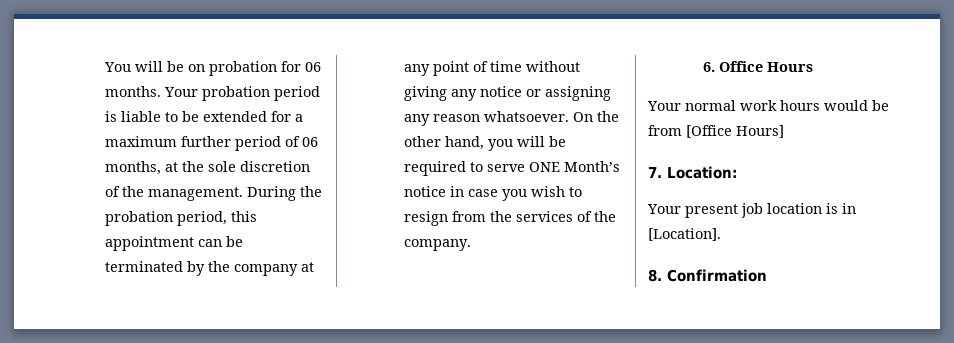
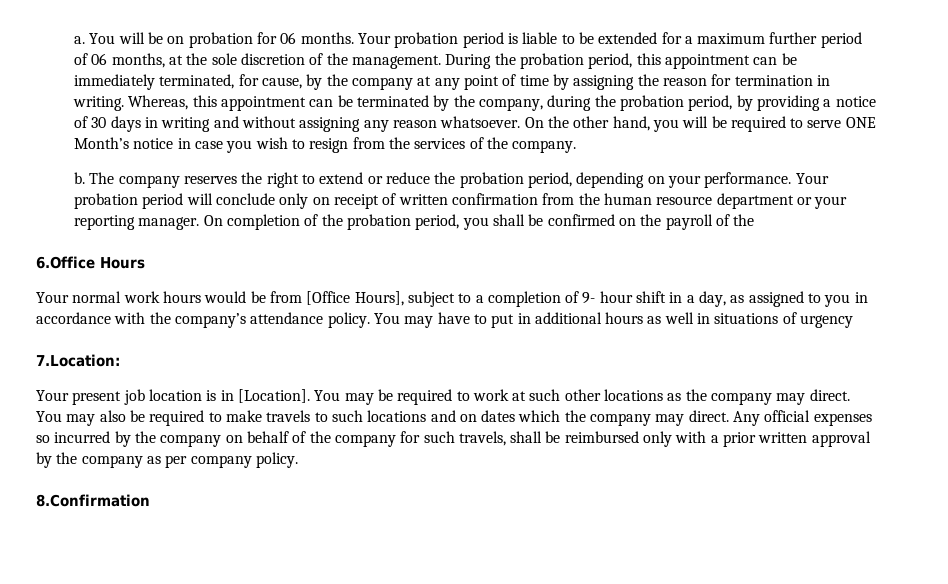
+ a.
- During the probation period, this appointment can be terminated by the company at any point of time without giving any notice or assigning any reason whatsoever.
+ During the probation period, this appointment can be immediately terminated, for cause, by the company at any point of time by assigning the reason for termination in writing. Whereas, this appointment can be terminated by the company, during the probation period, by providing a notice of 30 days in writing and without assigning any reason whatsoever.
- 6. Office Hours
+ b. The company reserves the right to extend or reduce the probation period, depending on your performance. Your probation period will conclude only on receipt of written confirmation from the human resource department or your reporting manager. On completion of the probation period, you shall be confirmed on the payroll of the
+ 6.Office Hours
- Your normal work hours would be from [Office Hours]
- 7. Location:
+ Your normal work hours would be from [Office Hours], subject to a completion of 9- hour shift in a day, as assigned to you in accordance with the company’s attendance policy. You may have to put in additional hours as well in situations of urgency
+ 7.Location:
- Your present job location is in [Location].
- 8. Confirmation
+ Your present job location is in [Location]. You may be required to work at such other locations as the company may direct. You may also be required to make travels to such locations and on dates which the company may direct. Any official expenses so incurred by the company on behalf of the company for such travels, shall be reimbursed only with a prior written approval by the company as per company policy.
+ 8.Confirmation

